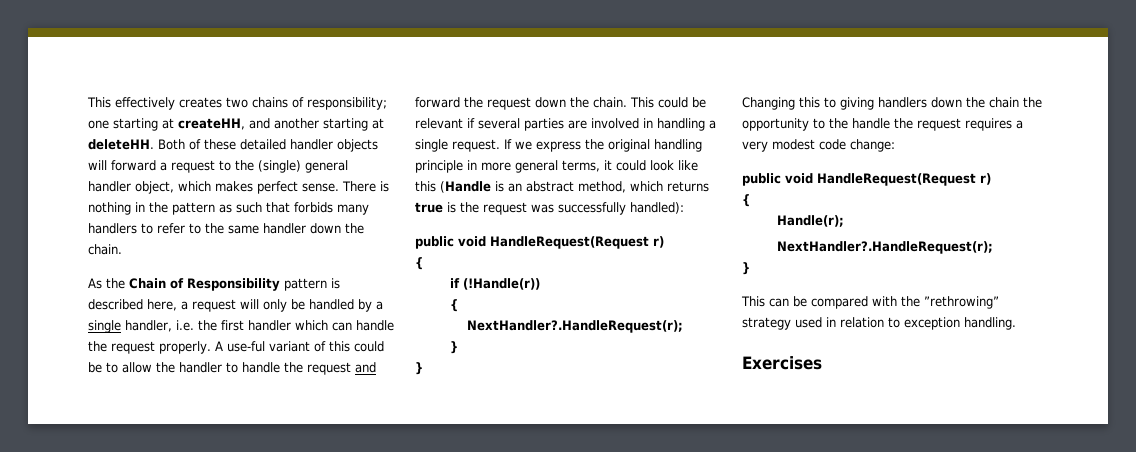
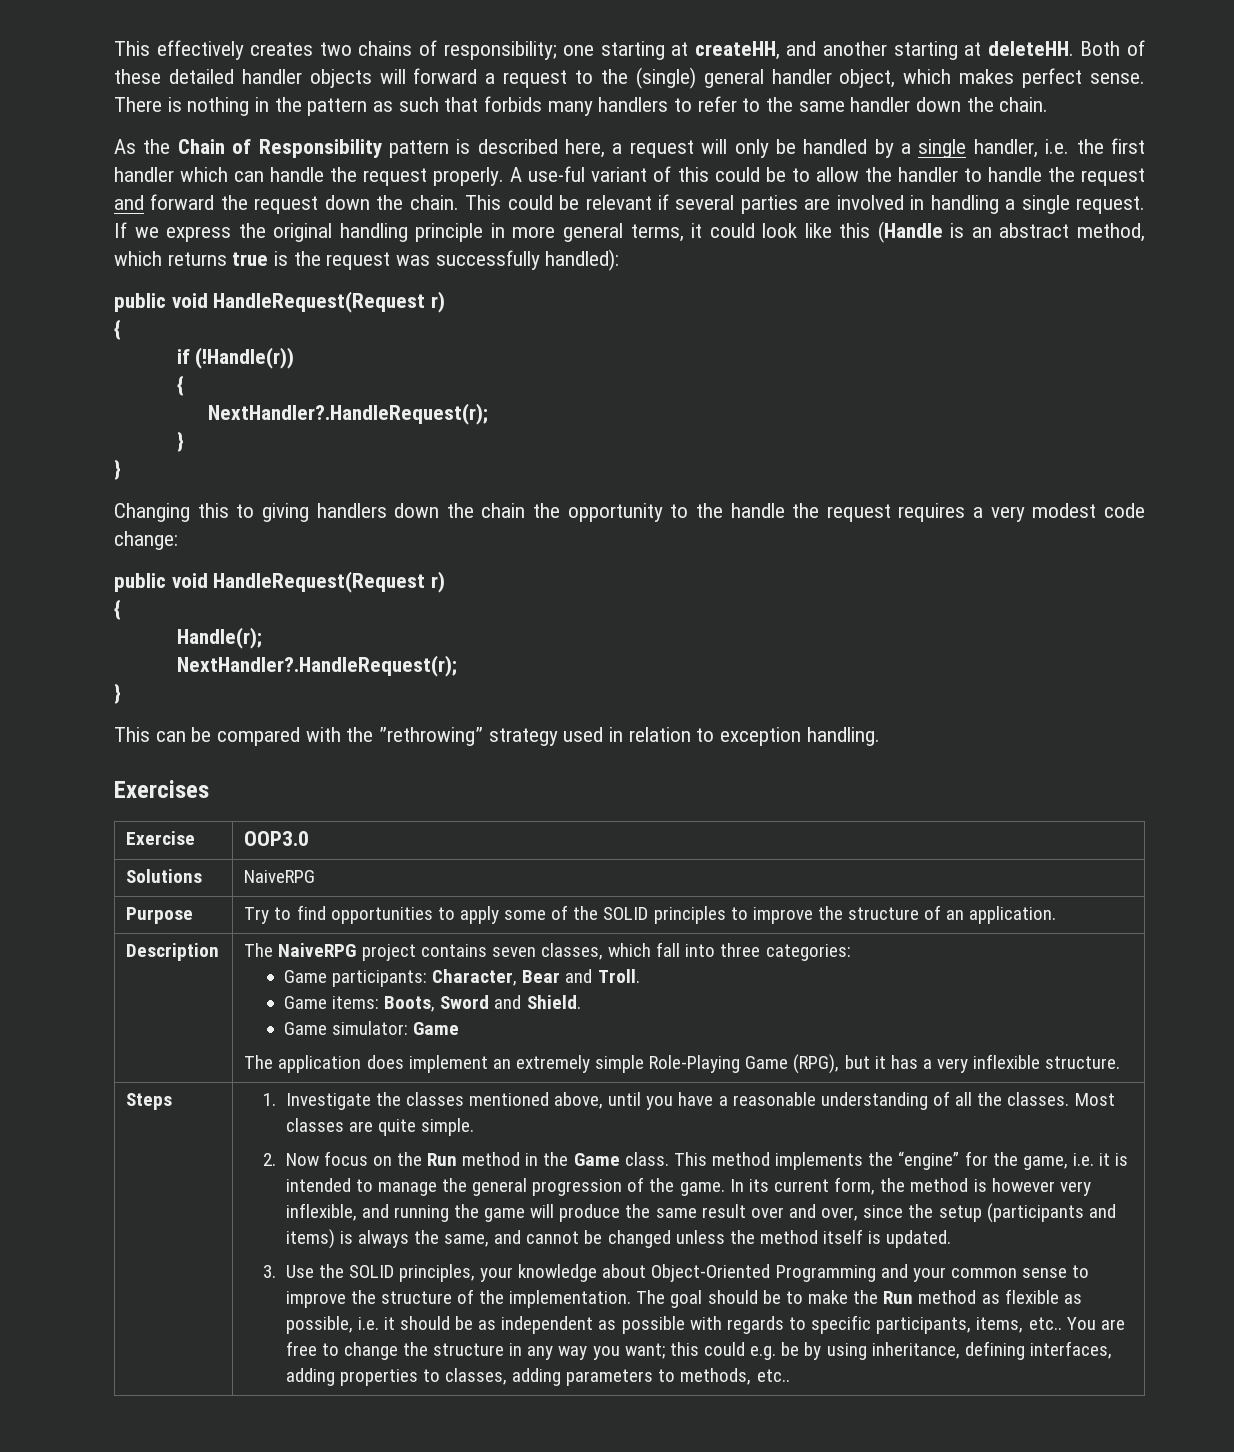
+ Exercise | OOP3.0
+ Solutions | NaiveRPG
+ Purpose | Try to find opportunities to apply some of the SOLID principles to improve the structure of an application.
+ Description | The NaiveRPG project contains seven classes, which fall into three categories:
+ Game participants: Character, Bear and Troll.
+ Game items: Boots, Sword and Shield.
+ Game simulator: Game
+ The application does implement an extremely simple Role-Playing Game (RPG), but it has a very inflexible structure.
+ Steps | 1. Investigate the classes mentioned above, until you have a reasonable understanding of all the classes. Most classes are quite simple.
+ 2. Now focus on the Run method in the Game class. This method implements the “engine” for the game, i.e. it is intended to manage the general progression of the game. In its current form, the method is however very inflexible, and running the game will produce the same result over and over, since the setup (participants and items) is always the same, and cannot be changed unless the method itself is updated.
+ 3. Use the SOLID principles, your knowledge about Object-Oriented Programming and your common sense to improve the structure of the implementation. The goal should be to make the Run method as flexible as possible, i.e. it should be as independent as possible with regards to specific participants, items, etc.. You are free to change the structure in any way you want; this could e.g. be by using inheritance, defining interfaces, adding properties to classes, adding parameters to methods, etc..

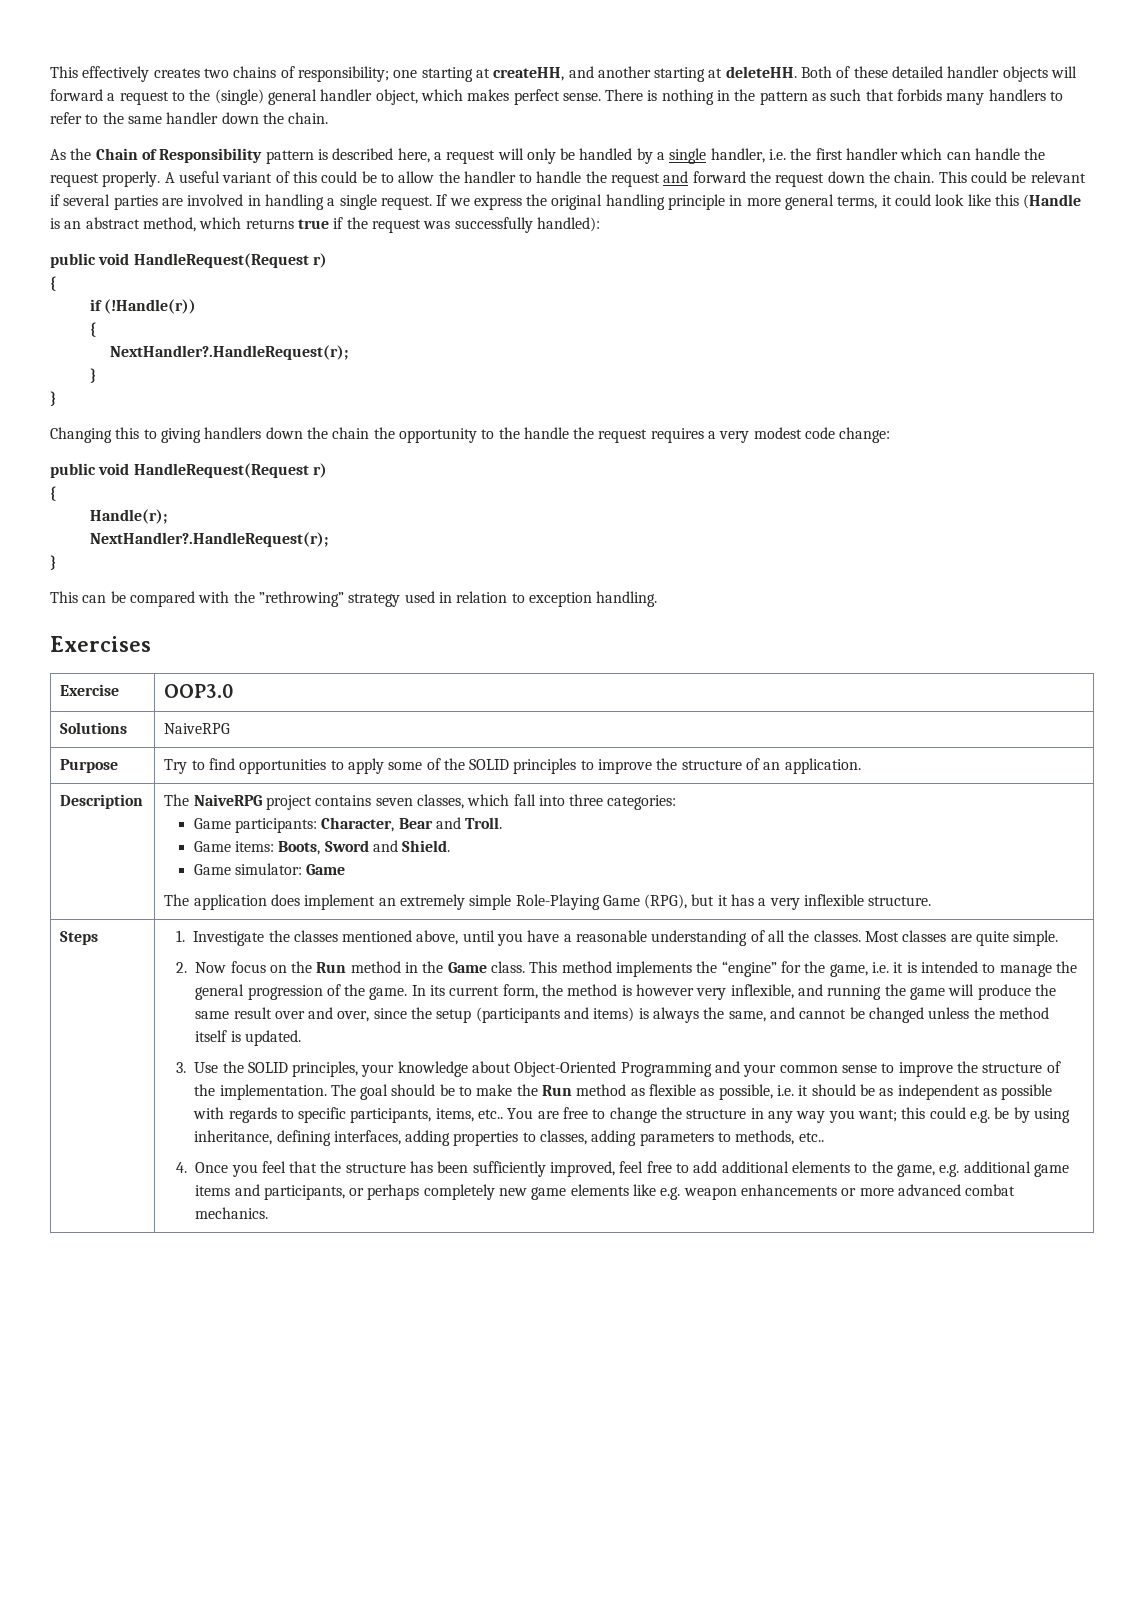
- A use-ful variant of this could be to allow the handler to handle the request and forward the request down the chain.
+ A useful variant of this could be to allow the handler to handle the request and forward the request down the chain.
- If we express the original handling principle in more general terms, it could look like this (Handle is an abstract method, which returns true is the request was successfully handled):
+ If we express the original handling principle in more general terms, it could look like this (Handle is an abstract method, which returns true if the request was successfully handled):
+ 4. Once you feel that the structure has been sufficiently improved, feel free to add additional elements to the game, e.g. additional game items and participants, or perhaps completely new game elements like e.g. weapon enhancements or more advanced combat mechanics.

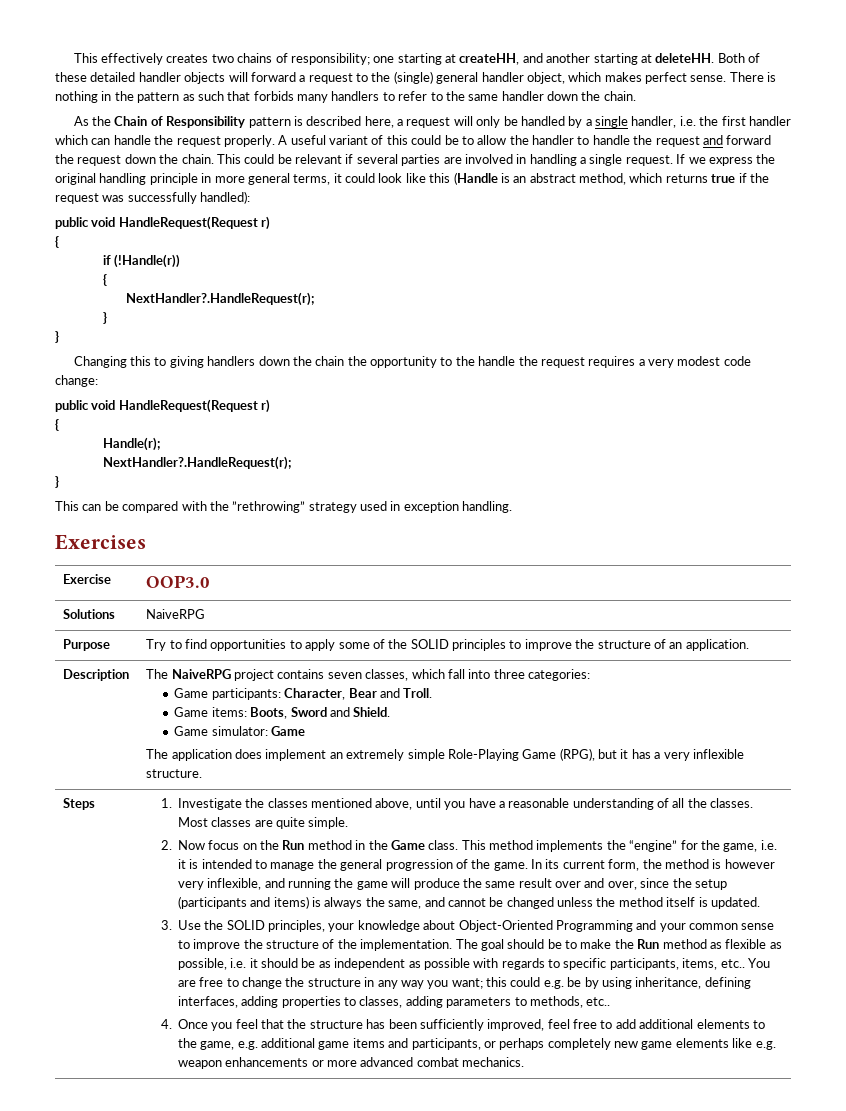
- This can be compared with the ”rethrowing” strategy used in relation to exception handling.
+ This can be compared with the ”rethrowing” strategy used in exception handling.

